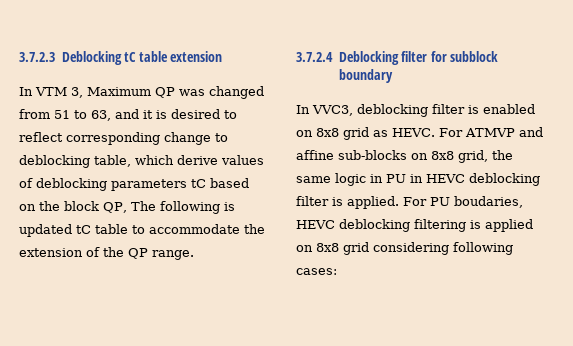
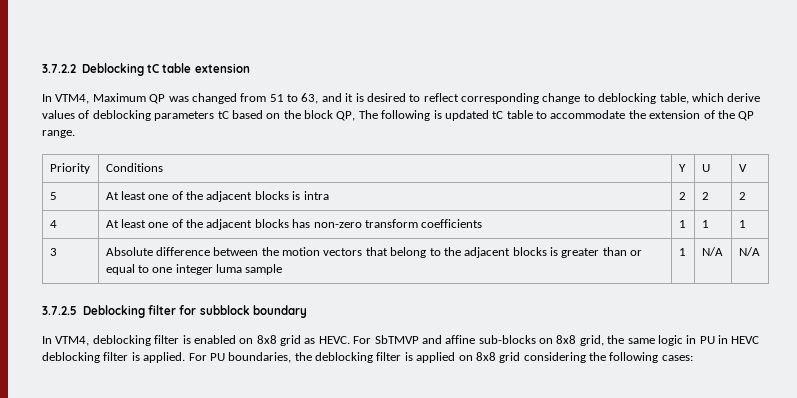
- 3.7.2.3 Deblocking tC table extension
+ 3.7.2.2 Deblocking tC table extension
- In VTM 3, Maximum QP was changed from 51 to 63, and it is desired to reflect corresponding change to deblocking table, which derive values of deblocking parameters tC based on the block QP, The following is updated tC table to accommodate the extension of the QP range.
+ In VTM4, Maximum QP was changed from 51 to 63, and it is desired to reflect corresponding change to deblocking table, which derive values of deblocking parameters tC based on the block QP, The following is updated tC table to accommodate the extension of the QP range.
- 3.7.2.4 Deblocking filter for subblock boundary
+ Priority | Conditions | Y | U | V
+ 5 | At least one of the adjacent blocks is intra | 2 | 2 | 2
+ 4 | At least one of the adjacent blocks has non-zero transform coefficients | 1 | 1 | 1
+ 3 | Absolute difference between the motion vectors that belong to the adjacent blocks is greater than or equal to one integer luma sample | 1 | N/A | N/A
+ 3.7.2.5 Deblocking filter for subblock boundary
- In VVC3, deblocking filter is enabled on 8x8 grid as HEVC.
+ In VTM4, deblocking filter is enabled on 8x8 grid as HEVC.
- For ATMVP and affine sub-blocks on 8x8 grid, the same logic in PU in HEVC deblocking filter is applied.
+ For SbTMVP and affine sub-blocks on 8x8 grid, the same logic in PU in HEVC deblocking filter is applied.
- For PU boudaries, HEVC deblocking filtering is applied on 8x8 grid considering following cases:
+ For PU boundaries, the deblocking filter is applied on 8x8 grid considering the following cases:

